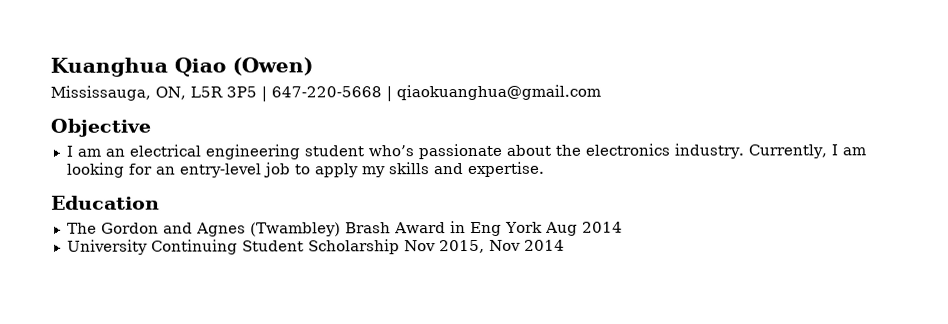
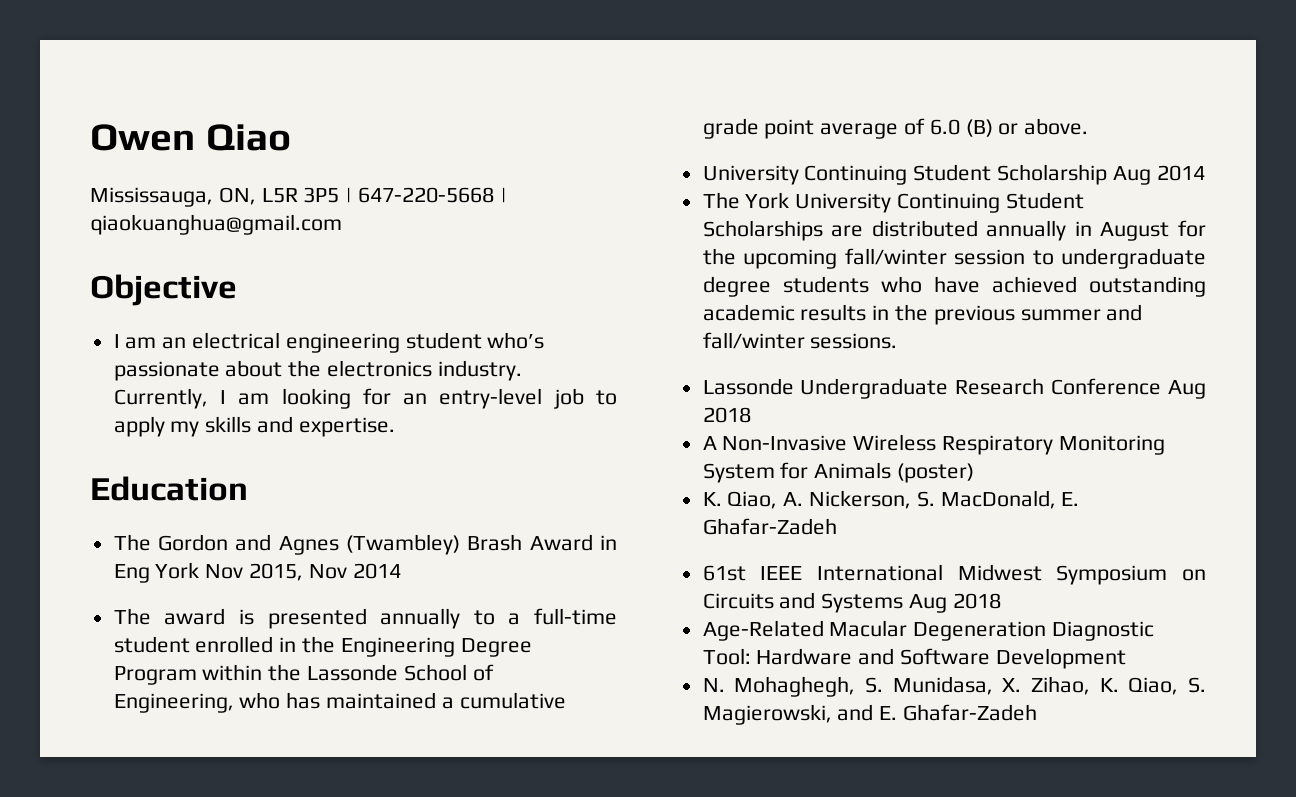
- Kuanghua Qiao (Owen)
+ Owen Qiao
- The Gordon and Agnes (Twambley) Brash Award in Eng York Aug 2014
- University Continuing Student Scholarship Nov 2015, Nov 2014
+ The Gordon and Agnes (Twambley) Brash Award in Eng York Nov 2015, Nov 2014
+ The award is presented annually to a full-time student enrolled in the Engineering Degree Program within the Lassonde School of Engineering, who has maintained a cumulative grade point average of 6.0 (B) or above.
+ University Continuing Student Scholarship Aug 2014
+ The York University Continuing Student Scholarships are distributed annually in August for the upcoming fall/winter session to undergraduate degree students who have achieved outstanding academic results in the previous summer and fall/winter sessions.
+ Lassonde Undergraduate Research Conference Aug 2018
+ A Non-Invasive Wireless Respiratory Monitoring System for Animals (poster)
+ K. Qiao, A. Nickerson, S. MacDonald, E. Ghafar-Zadeh
+ 61st IEEE International Midwest Symposium on Circuits and Systems Aug 2018
+ Age-Related Macular Degeneration Diagnostic Tool: Hardware and Software Development
+ N. Mohaghegh, S. Munidasa, X. Zihao, K. Qiao, S. Magierowski, and E. Ghafar-Zadeh

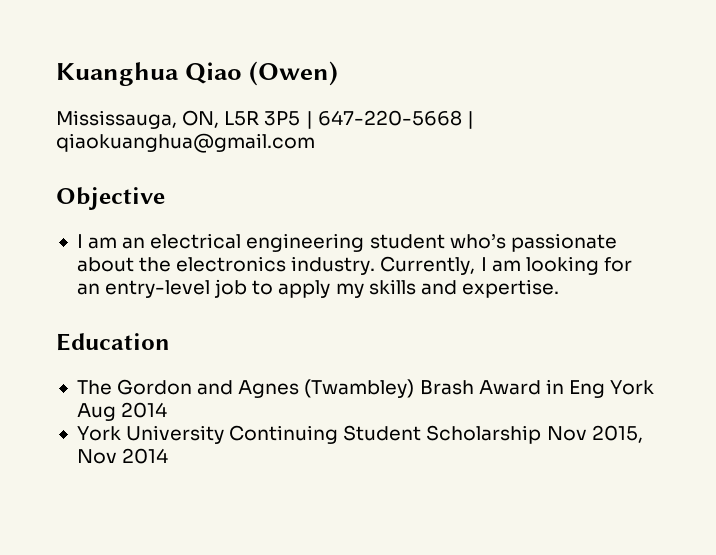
- Owen Qiao
+ Kuanghua Qiao (Owen)
- The Gordon and Agnes (Twambley) Brash Award in Eng York Nov 2015, Nov 2014
- The award is presented annually to a full-time student enrolled in the Engineering Degree Program within the Lassonde School of Engineering, who has maintained a cumulative grade point average of 6.0 (B) or above.
- University Continuing Student Scholarship Aug 2014
- The York University Continuing Student Scholarships are distributed annually in August for the upcoming fall/winter session to undergraduate degree students who have achieved outstanding academic results in the previous summer and fall/winter sessions.
- Lassonde Undergraduate Research Conference Aug 2018
- A Non-Invasive Wireless Respiratory Monitoring System for Animals (poster)
- K. Qiao, A. Nickerson, S. MacDonald, E. Ghafar-Zadeh
- 61st IEEE International Midwest Symposium on Circuits and Systems Aug 2018
- Age-Related Macular Degeneration Diagnostic Tool: Hardware and Software Development
- N. Mohaghegh, S. Munidasa, X. Zihao, K. Qiao, S. Magierowski, and E. Ghafar-Zadeh
+ The Gordon and Agnes (Twambley) Brash Award in Eng York Aug 2014
+ York University Continuing Student Scholarship Nov 2015, Nov 2014

